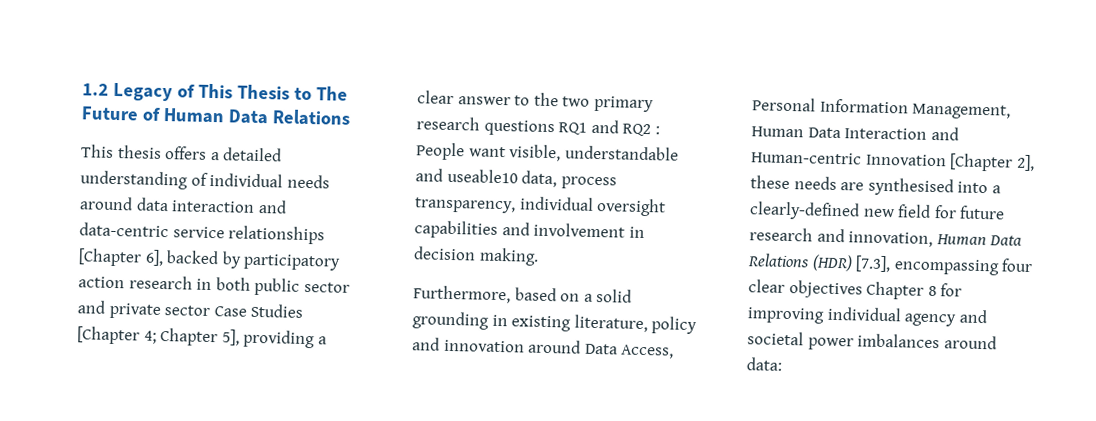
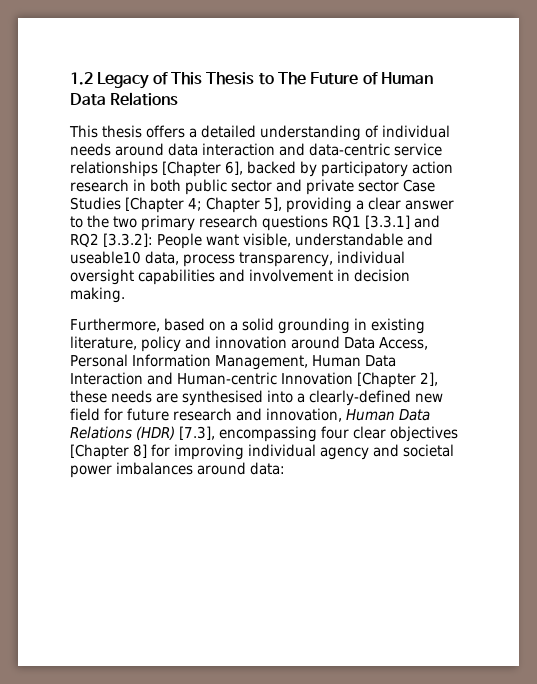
- Chapter 5], providing a clear answer to the two primary research questions RQ1 and RQ2 :
+ Chapter 5], providing a clear answer to the two primary research questions RQ1 [3.3.1] and RQ2 [3.3.2]:
- Furthermore, based on a solid grounding in existing literature, policy and innovation around Data Access, Personal Information Management, Human Data Interaction and Human-centric Innovation [Chapter 2], these needs are synthesised into a clearly-defined new field for future research and innovation, Human Data Relations (HDR) [7.3], encompassing four clear objectives Chapter 8 for improving individual agency and societal power imbalances around data:
+ Furthermore, based on a solid grounding in existing literature, policy and innovation around Data Access, Personal Information Management, Human Data Interaction and Human-centric Innovation [Chapter 2], these needs are synthesised into a clearly-defined new field for future research and innovation, Human Data Relations (HDR) [7.3], encompassing four clear objectives [Chapter 8] for improving individual agency and societal power imbalances around data:

